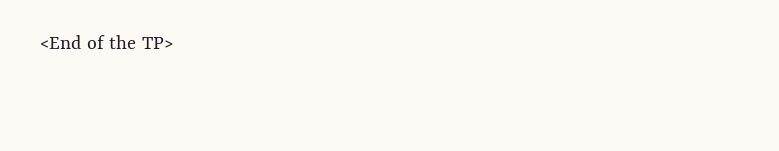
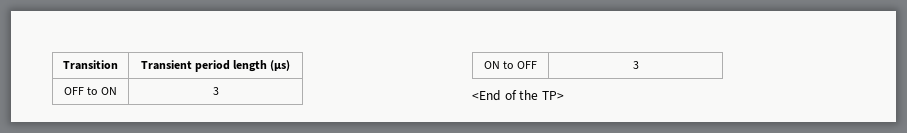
+ Transition | Transient period length (µs)
+ OFF to ON | 3
+ ON to OFF | 3

